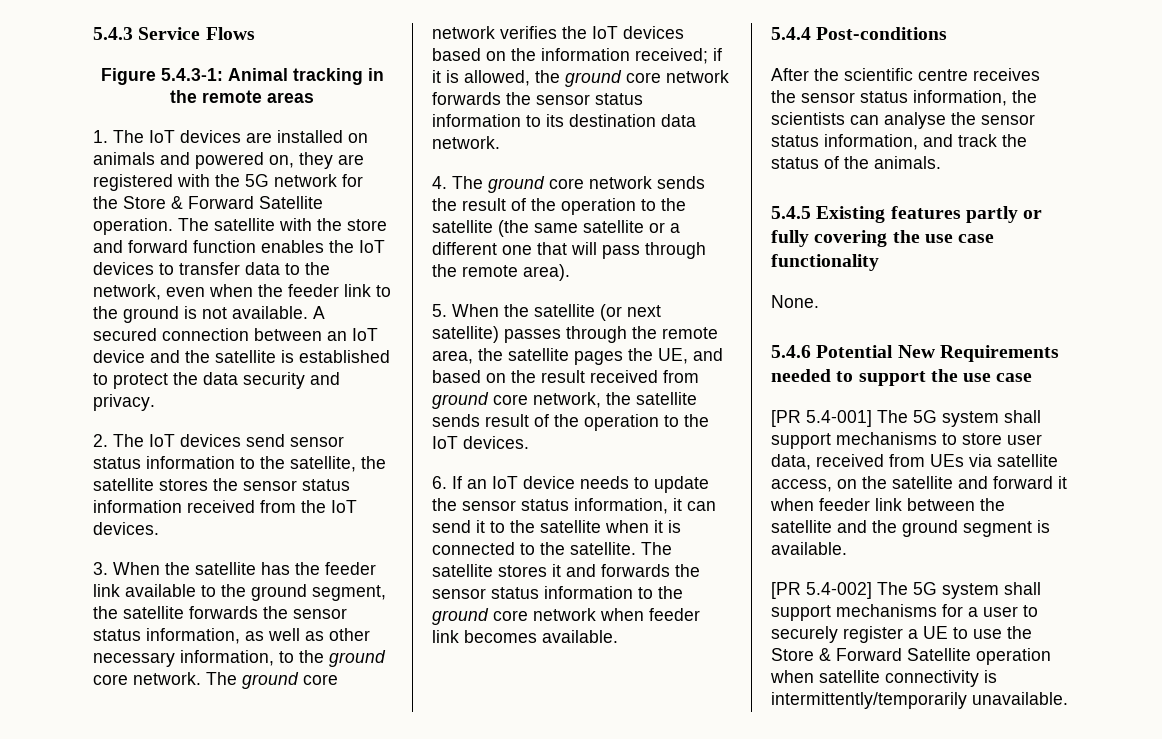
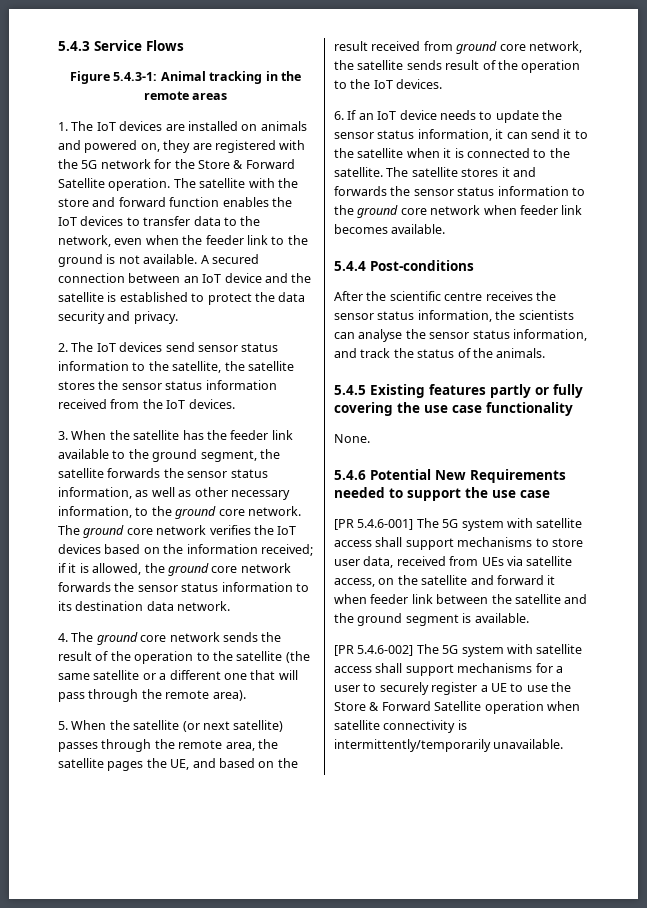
- [PR 5.4-001] The 5G system shall support mechanisms to store user data, received from UEs via satellite access, on the satellite and forward it when feeder link between the satellite and the ground segment is available.
+ [PR 5.4.6-001] The 5G system with satellite access shall support mechanisms to store user data, received from UEs via satellite access, on the satellite and forward it when feeder link between the satellite and the ground segment is available.
- [PR 5.4-002] The 5G system shall support mechanisms for a user to securely register a UE to use the Store & Forward Satellite operation when satellite connectivity is intermittently/temporarily unavailable.
+ [PR 5.4.6-002] The 5G system with satellite access shall support mechanisms for a user to securely register a UE to use the Store & Forward Satellite operation when satellite connectivity is intermittently/temporarily unavailable.

